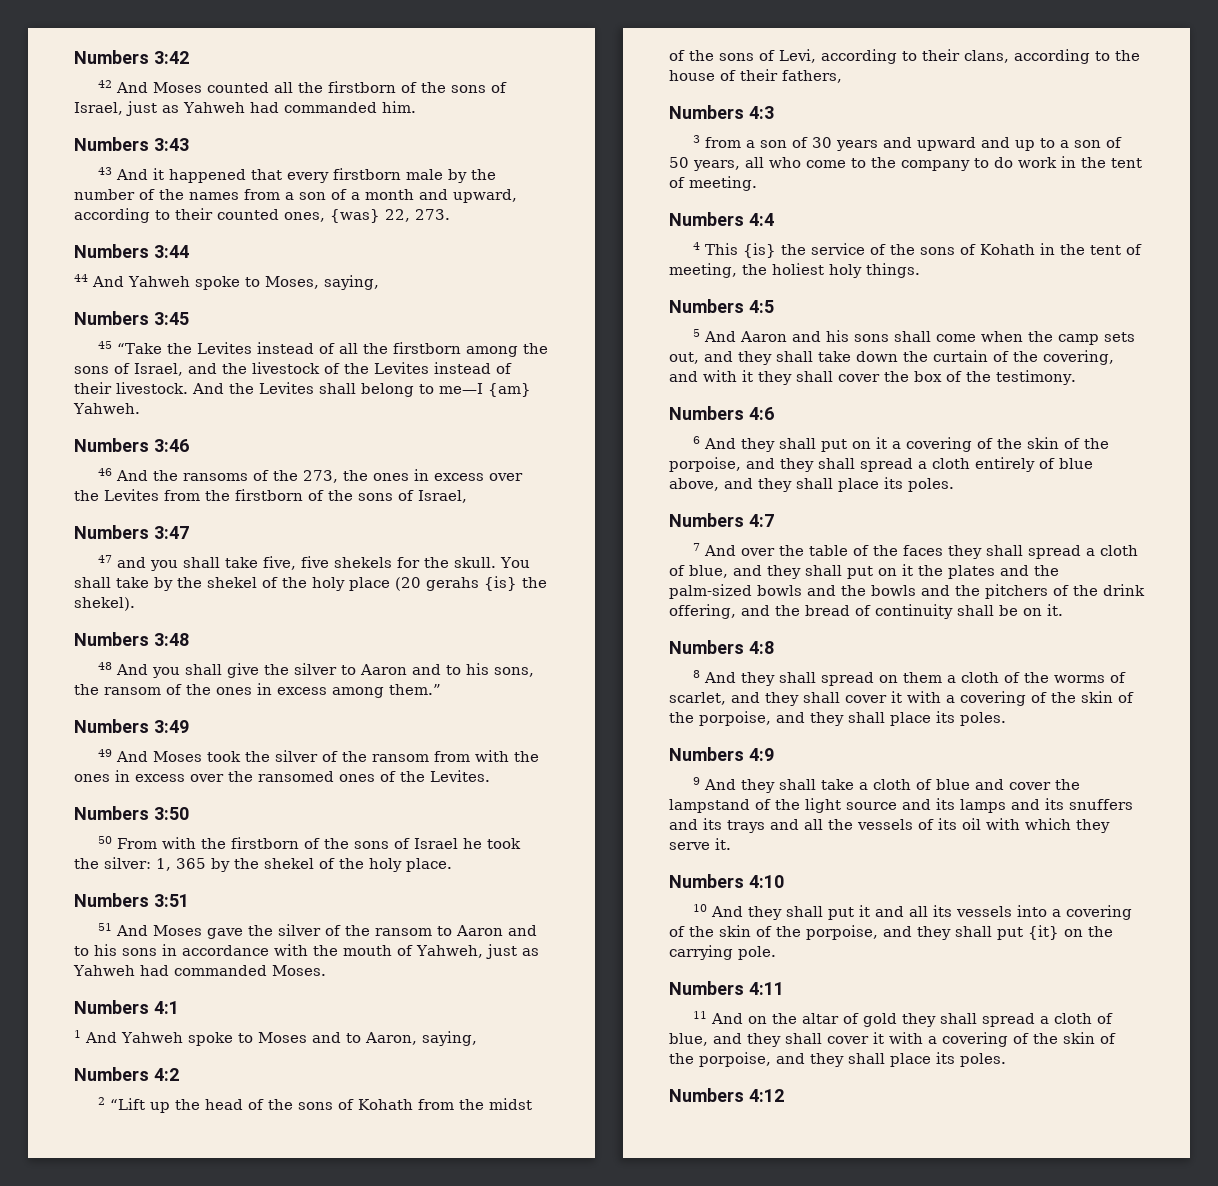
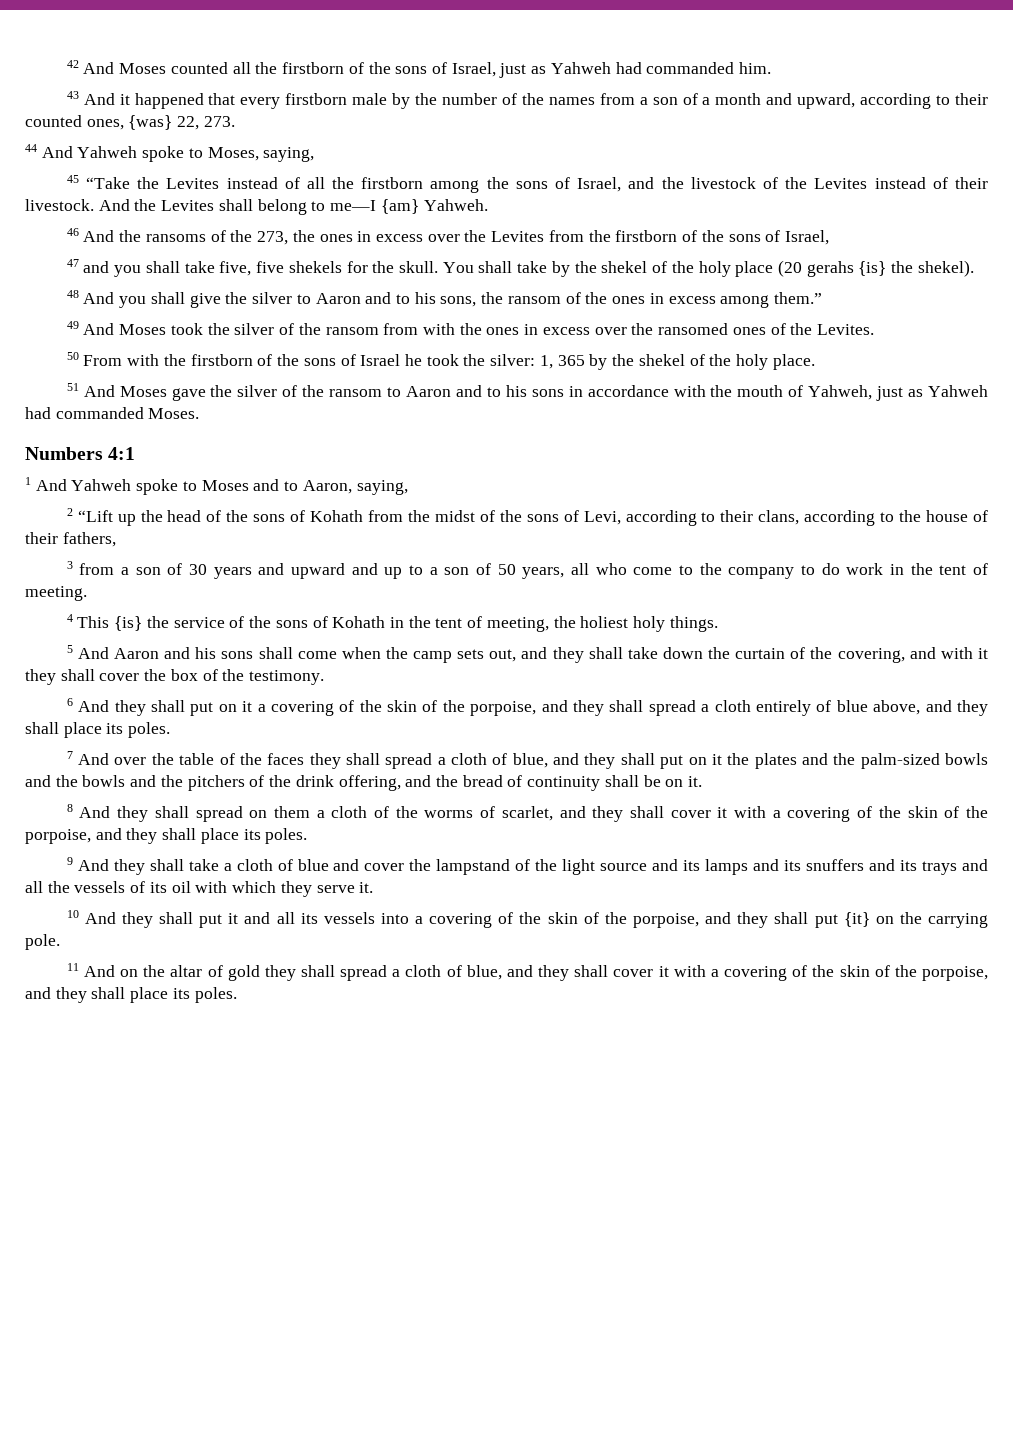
- Numbers 3:42
- Numbers 3:43
- Numbers 3:44
- Numbers 3:45
- Numbers 3:46
- Numbers 3:47
- Numbers 3:48
- Numbers 3:49
- Numbers 3:50
- Numbers 3:51
- Numbers 4:2
- Numbers 4:3
- Numbers 4:4
- Numbers 4:5
- Numbers 4:6
- Numbers 4:7
- Numbers 4:8
- Numbers 4:9
- Numbers 4:10
- Numbers 4:11
- Numbers 4:12

